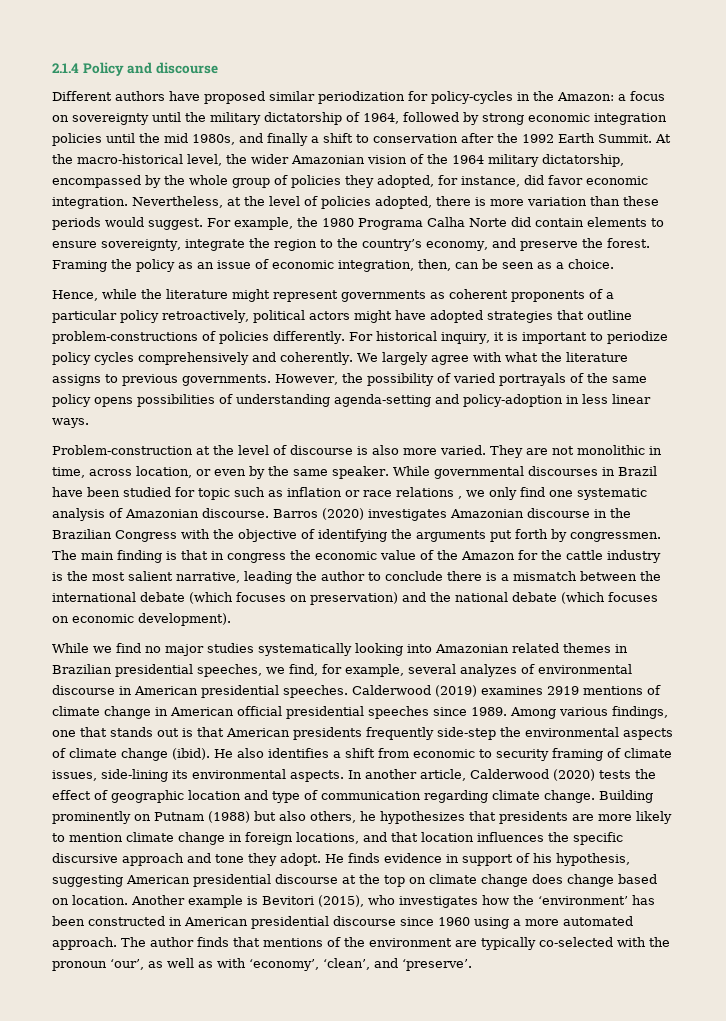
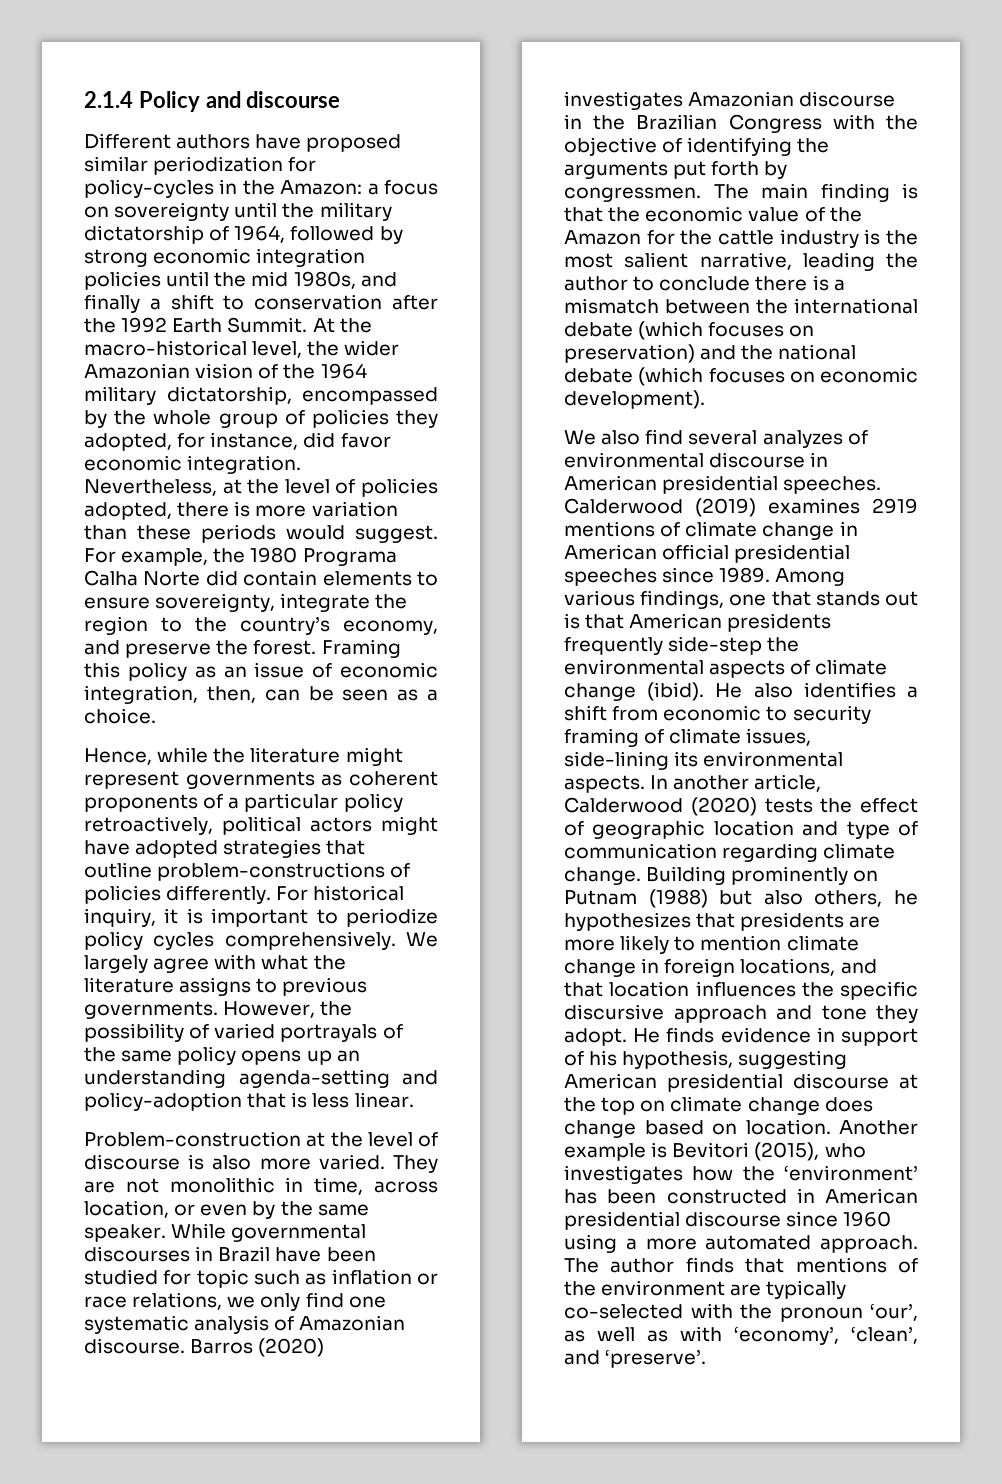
- Framing the policy as an issue of economic integration, then, can be seen as a choice.
+ Framing this policy as an issue of economic integration, then, can be seen as a choice.
- For historical inquiry, it is important to periodize policy cycles comprehensively and coherently.
+ For historical inquiry, it is important to periodize policy cycles comprehensively.
- However, the possibility of varied portrayals of the same policy opens possibilities of understanding agenda-setting and policy-adoption in less linear ways.
+ However, the possibility of varied portrayals of the same policy opens up an understanding agenda-setting and policy-adoption that is less linear.
- While governmental discourses in Brazil have been studied for topic such as inflation or race relations , we only find one systematic analysis of Amazonian discourse.
+ While governmental discourses in Brazil have been studied for topic such as inflation or race relations, we only find one systematic analysis of Amazonian discourse.
- The main finding is that in congress the economic value of the Amazon for the cattle industry is the most salient narrative, leading the author to conclude there is a mismatch between the international debate (which focuses on preservation) and the national debate (which focuses on economic development).
+ The main finding is that the economic value of the Amazon for the cattle industry is the most salient narrative, leading the author to conclude there is a mismatch between the international debate (which focuses on preservation) and the national debate (which focuses on economic development).
- While we find no major studies systematically looking into Amazonian related themes in Brazilian presidential speeches, we find, for example, several analyzes of environmental discourse in American presidential speeches.
+ We also find several analyzes of environmental discourse in American presidential speeches.

